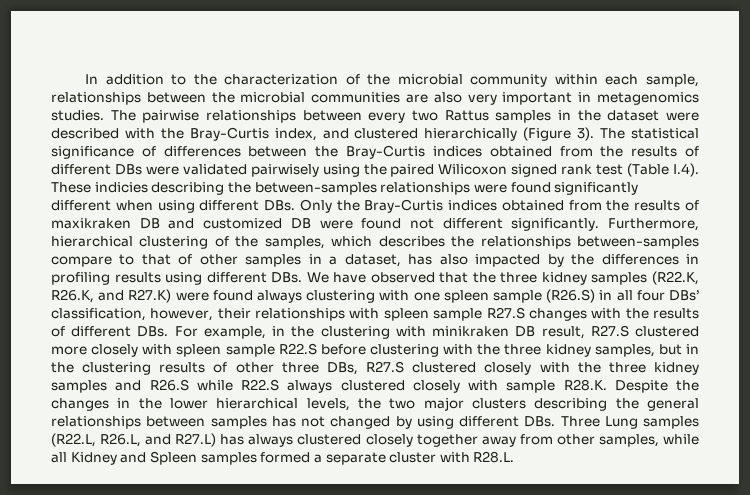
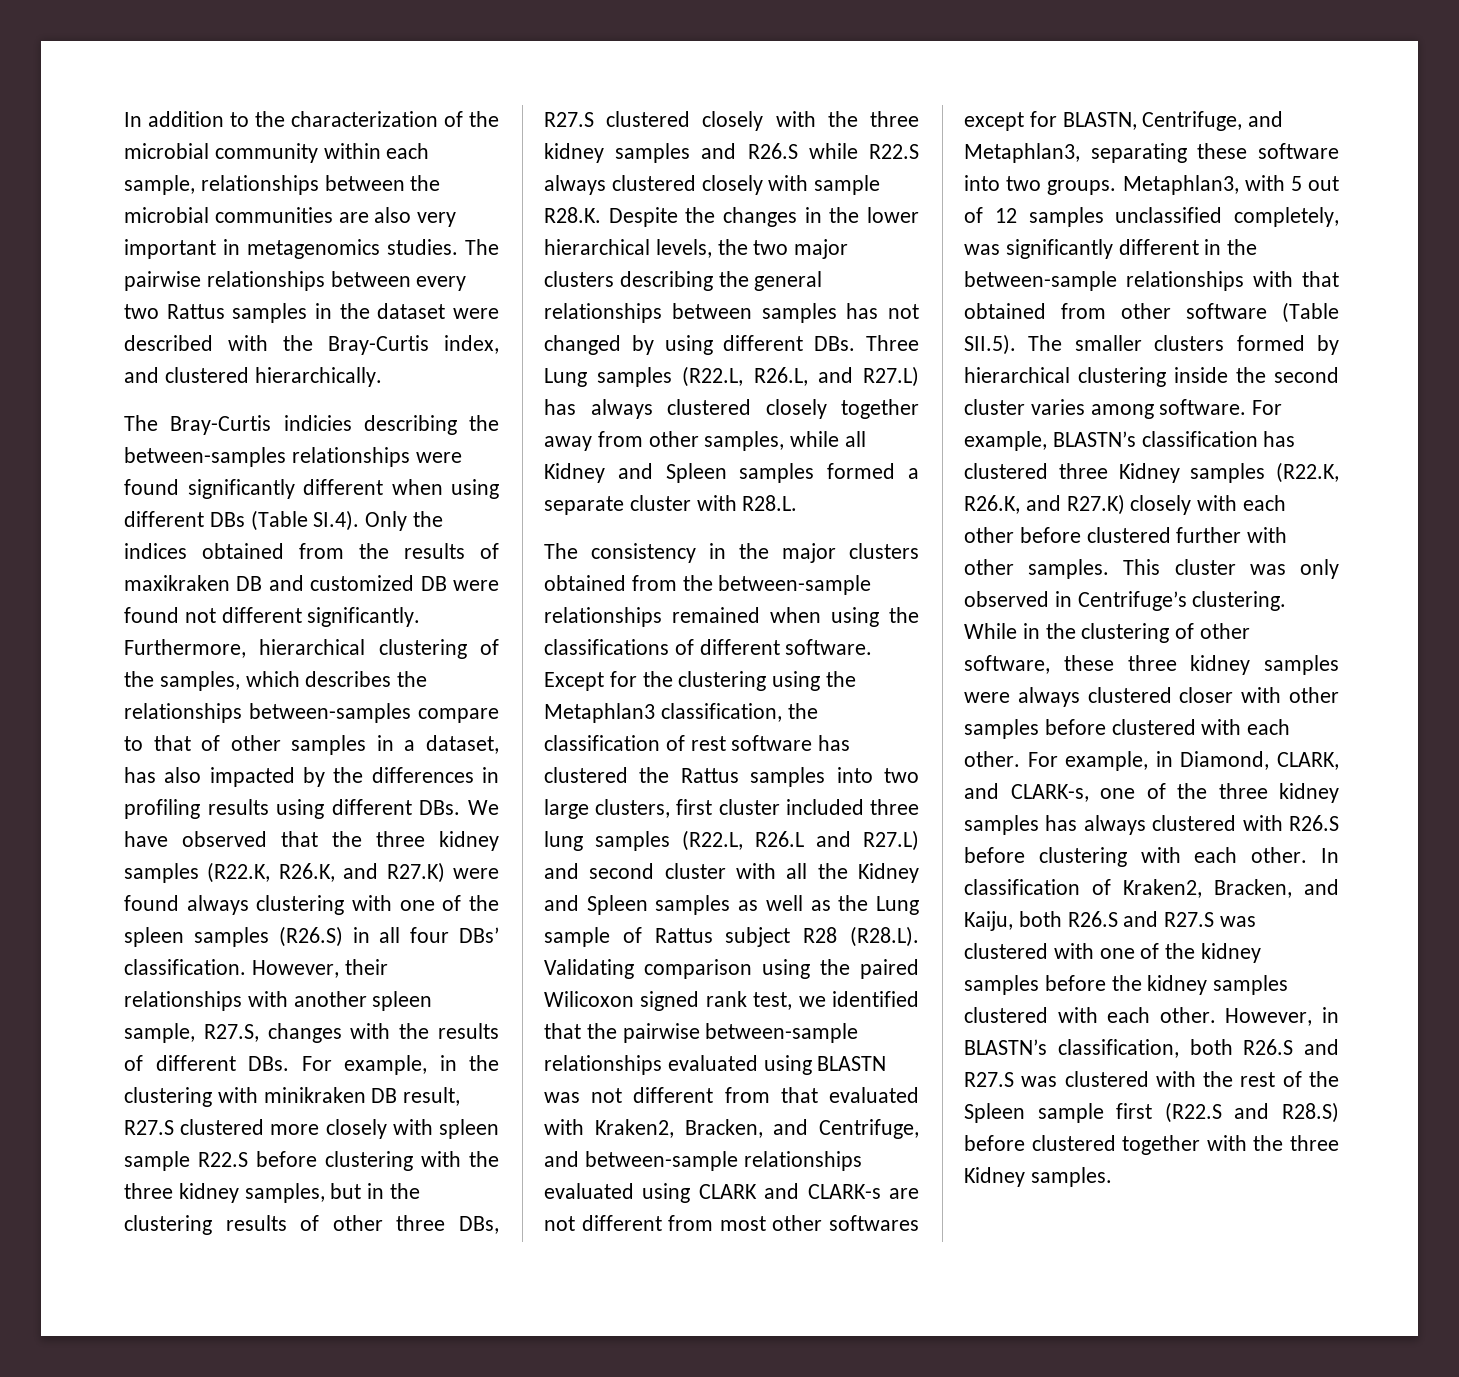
- The pairwise relationships between every two Rattus samples in the dataset were described with the Bray-Curtis index, and clustered hierarchically (Figure 3). The statistical significance of differences between the Bray-Curtis indices obtained from the results of different DBs were validated pairwisely using the paired Wilicoxon signed rank test (Table I.4). These indicies describing the between-samples relationships were found significantly different when using different DBs. Only the Bray-Curtis indices obtained from the results of maxikraken DB and customized DB were found not different significantly.
+ The pairwise relationships between every two Rattus samples in the dataset were described with the Bray-Curtis index, and clustered hierarchically.
+ The Bray-Curtis indicies describing the between-samples relationships were found significantly different when using different DBs (Table SI.4). Only the indices obtained from the results of maxikraken DB and customized DB were found not different significantly.
- Furthermore, hierarchical clustering of the samples, which describes the relationships between-samples compare to that of other samples in a dataset, has also impacted by the differences in profiling results using different DBs. We have observed that the three kidney samples (R22.K, R26.K, and R27.K) were found always clustering with one spleen sample (R26.S) in all four DBs’ classification, however, their relationships with spleen sample R27.S changes with the results of different DBs. For example, in the clustering with minikraken DB result, R27.S clustered more closely with spleen sample R22.S before clustering with the three kidney samples, but in the clustering results of other three DBs, R27.S clustered closely with the three kidney samples and R26.S while R22.S always clustered closely with sample R28.K. Despite the changes in the lower hierarchical levels, the two major clusters describing the general relationships between samples has not changed by using different DBs. Three Lung samples (R22.L, R26.L, and R27.L) has always clustered closely together away from other samples, while all Kidney and Spleen samples formed a separate cluster with R28.L.
+ Furthermore, hierarchical clustering of the samples, which describes the relationships between-samples compare to that of other samples in a dataset, has also impacted by the differences in profiling results using different DBs. We have observed that the three kidney samples (R22.K, R26.K, and R27.K) were found always clustering with one of the spleen samples (R26.S) in all four DBs’ classification. However, their relationships with another spleen sample, R27.S, changes with the results of different DBs. For example, in the clustering with minikraken DB result, R27.S clustered more closely with spleen sample R22.S before clustering with the three kidney samples, but in the clustering results of other three DBs, R27.S clustered closely with the three kidney samples and R26.S while R22.S always clustered closely with sample R28.K. Despite the changes in the lower hierarchical levels, the two major clusters describing the general relationships between samples has not changed by using different DBs. Three Lung samples (R22.L, R26.L, and R27.L) has always clustered closely together away from other samples, while all Kidney and Spleen samples formed a separate cluster with R28.L.
+ The consistency in the major clusters obtained from the between-sample relationships remained when using the classifications of different software. Except for the clustering using the Metaphlan3 classification, the classification of rest software has clustered the Rattus samples into two large clusters, first cluster included three lung samples (R22.L, R26.L and R27.L) and second cluster with all the Kidney and Spleen samples as well as the Lung sample of Rattus subject R28 (R28.L). Validating comparison using the paired Wilicoxon signed rank test, we identified that the pairwise between-sample relationships evaluated using BLASTN was not different from that evaluated with Kraken2, Bracken, and Centrifuge, and between-sample relationships evaluated using CLARK and CLARK-s are not different from most other softwares except for BLASTN, Centrifuge, and Metaphlan3, separating these software into two groups. Metaphlan3, with 5 out of 12 samples unclassified completely, was significantly different in the between-sample relationships with that obtained from other software (Table SII.5). The smaller clusters formed by hierarchical clustering inside the second cluster varies among software. For example, BLASTN’s classification has clustered three Kidney samples (R22.K, R26.K, and R27.K) closely with each other before clustered further with other samples. This cluster was only observed in Centrifuge’s clustering. While in the clustering of other software, these three kidney samples were always clustered closer with other samples before clustered with each other. For example, in Diamond, CLARK, and CLARK-s, one of the three kidney samples has always clustered with R26.S before clustering with each other. In classification of Kraken2, Bracken, and Kaiju, both R26.S and R27.S was clustered with one of the kidney samples before the kidney samples clustered with each other. However, in BLASTN’s classification, both R26.S and R27.S was clustered with the rest of the Spleen sample first (R22.S and R28.S) before clustered together with the three Kidney samples.

